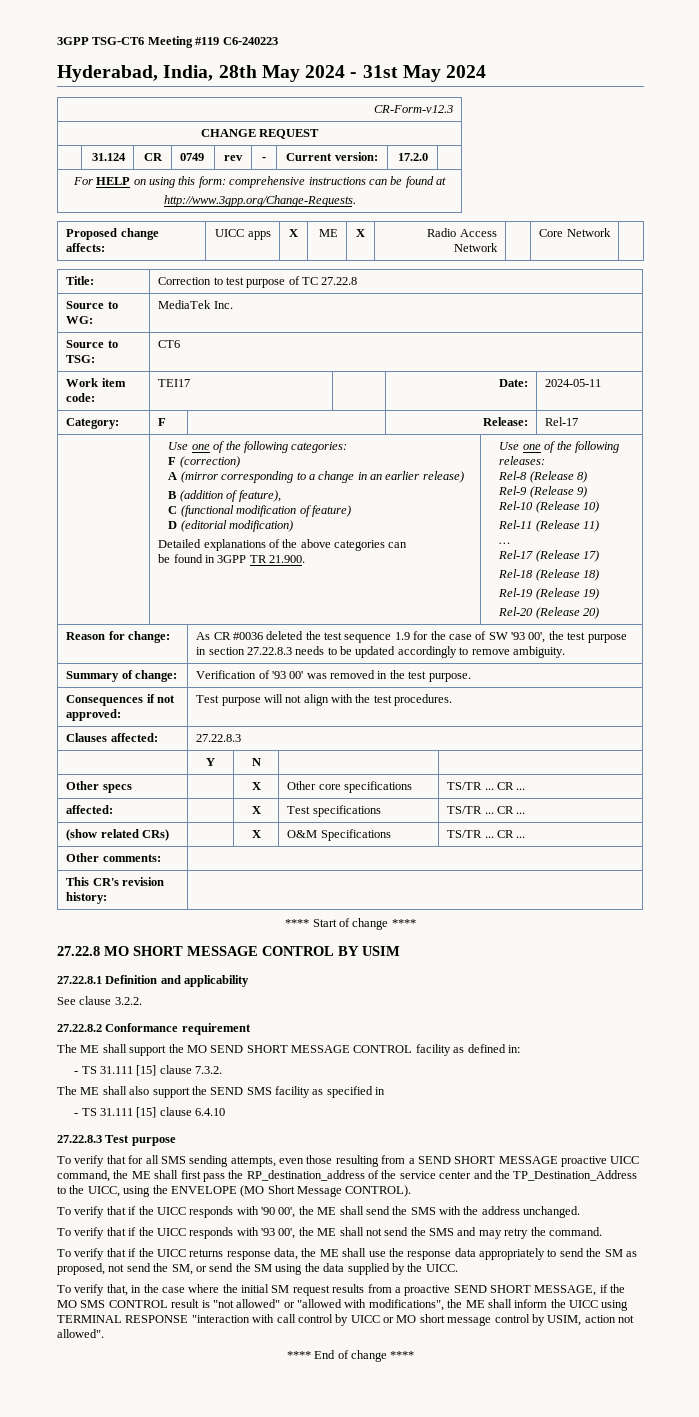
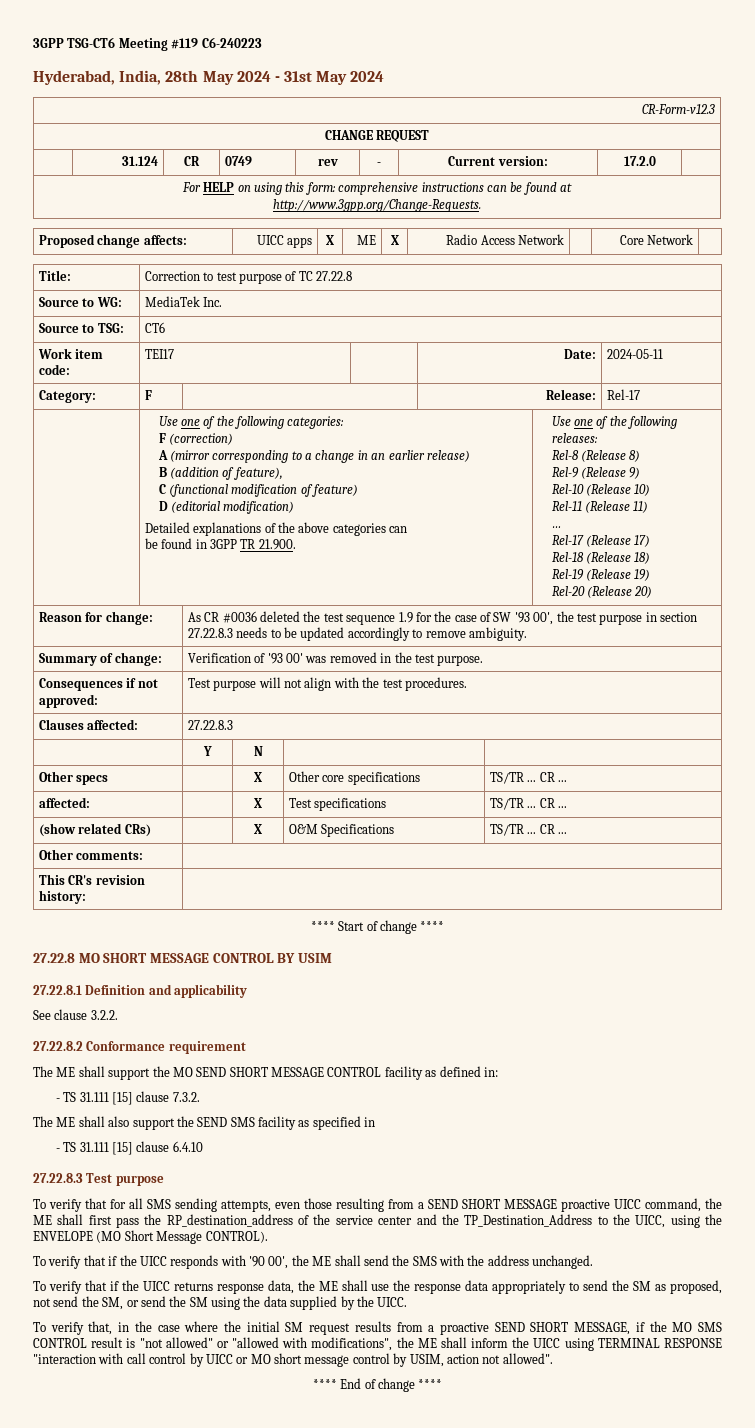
- To verify that if the UICC responds with '93 00', the ME shall not send the SMS and may retry the command.

